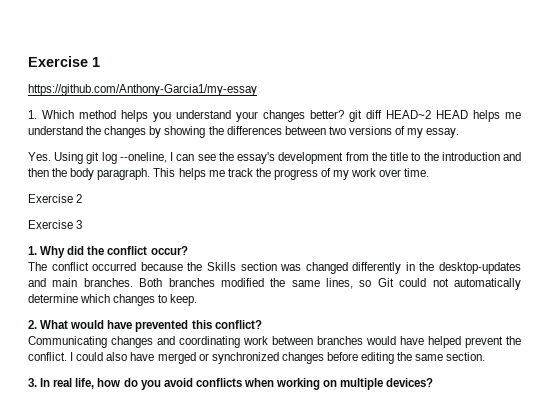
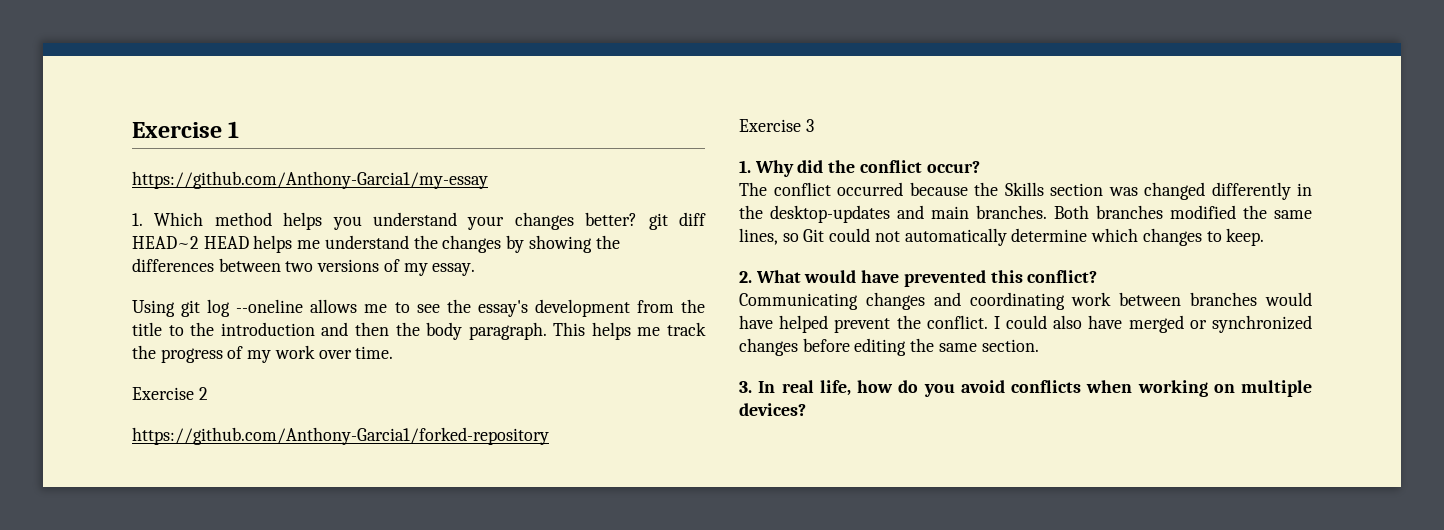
- Yes. Using git log --oneline, I can see the essay's development from the title to the introduction and then the body paragraph.
+ Using git log --oneline allows me to see the essay's development from the title to the introduction and then the body paragraph.
+ https://github.com/Anthony-Garcia1/forked-repository

